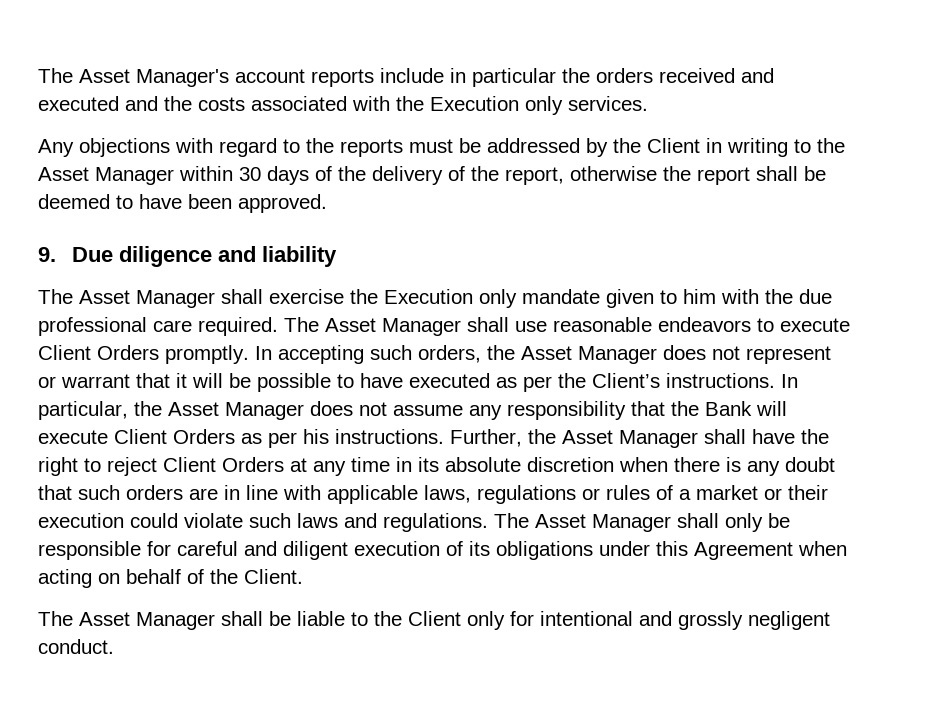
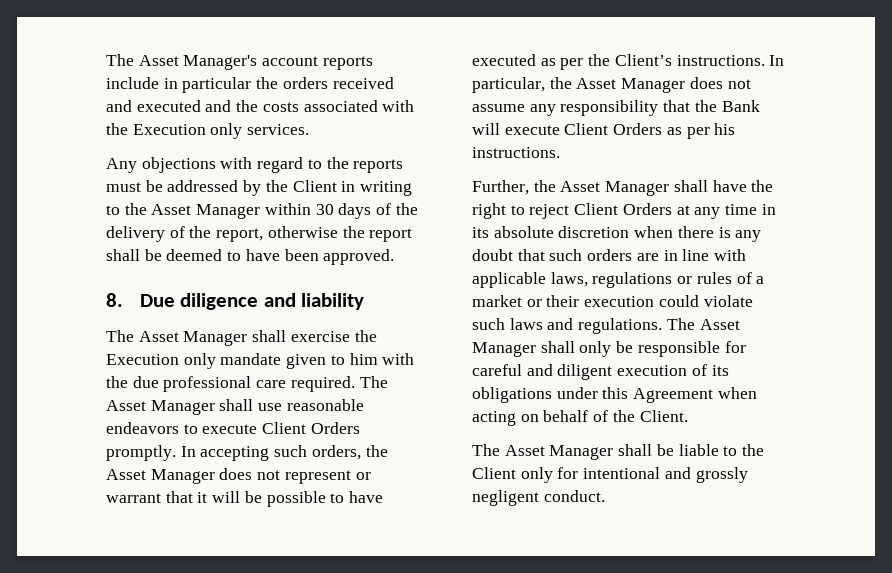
- 9. Due diligence and liability
+ 8. Due diligence and liability
- In particular, the Asset Manager does not assume any responsibility that the Bank will execute Client Orders as per his instructions. Further, the Asset Manager shall have the right to reject Client Orders at any time in its absolute discretion when there is any doubt that such orders are in line with applicable laws, regulations or rules of a market or their execution could violate such laws and regulations.
+ In particular, the Asset Manager does not assume any responsibility that the Bank will execute Client Orders as per his instructions.
+ Further, the Asset Manager shall have the right to reject Client Orders at any time in its absolute discretion when there is any doubt that such orders are in line with applicable laws, regulations or rules of a market or their execution could violate such laws and regulations.

